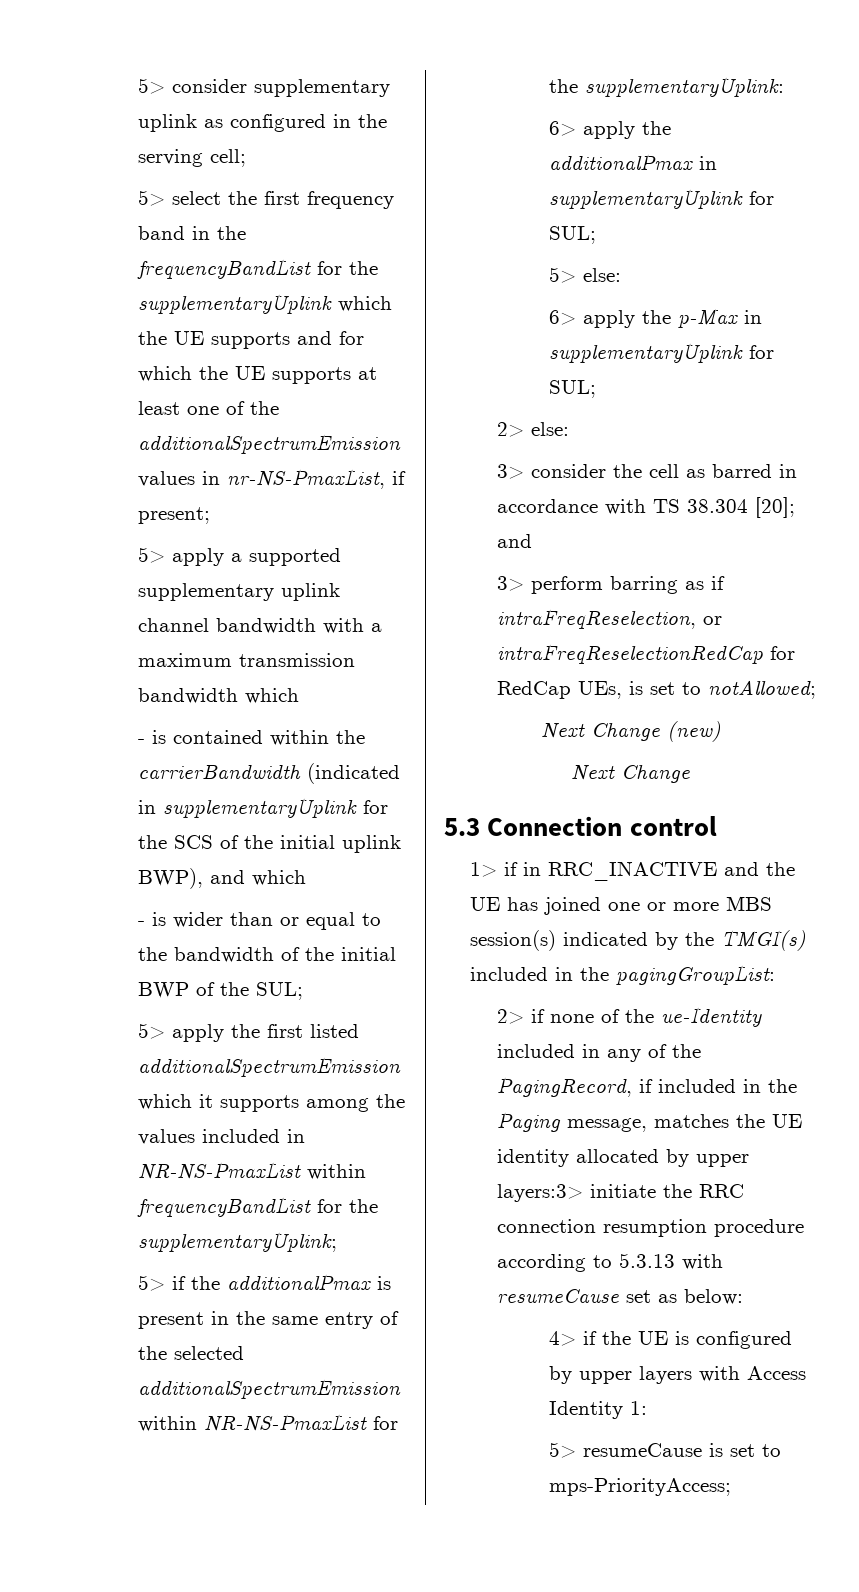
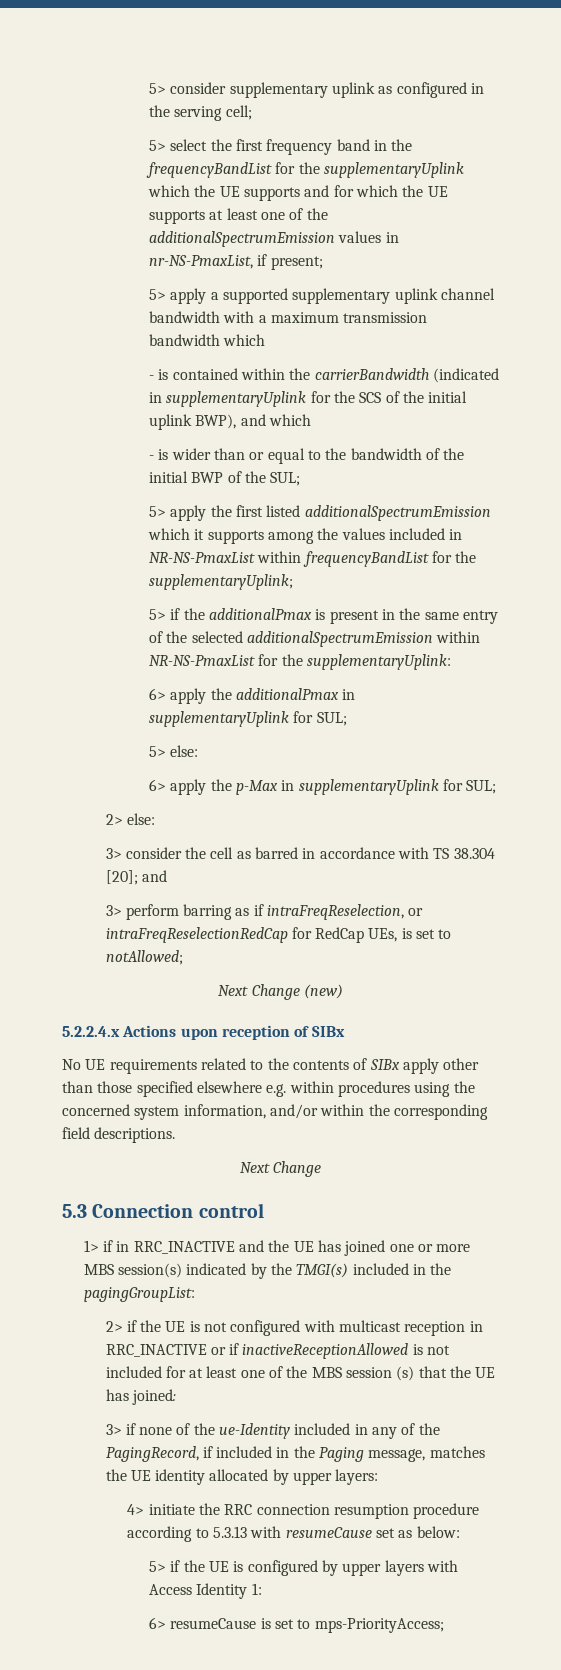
+ 5.2.2.4.x Actions upon reception of SIBx
+ No UE requirements related to the contents of SIBx apply other than those specified elsewhere e.g. within procedures using the concerned system information, and/or within the corresponding field descriptions.
- 2> if none of the ue-Identity included in any of the PagingRecord, if included in the Paging message, matches the UE identity allocated by upper layers:3> initiate the RRC connection resumption procedure according to 5.3.13 with resumeCause set as below:
+ 2> if the UE is not configured with multicast reception in RRC_INACTIVE or if inactiveReceptionAllowed is not included for at least one of the MBS session (s) that the UE has joined:
+ 3> if none of the ue-Identity included in any of the PagingRecord, if included in the Paging message, matches the UE identity allocated by upper layers:
+ 4> initiate the RRC connection resumption procedure according to 5.3.13 with resumeCause set as below:
- 4> if the UE is configured by upper layers with Access Identity 1:
+ 5> if the UE is configured by upper layers with Access Identity 1:
- 5> resumeCause is set to mps-PriorityAccess;
+ 6> resumeCause is set to mps-PriorityAccess;

